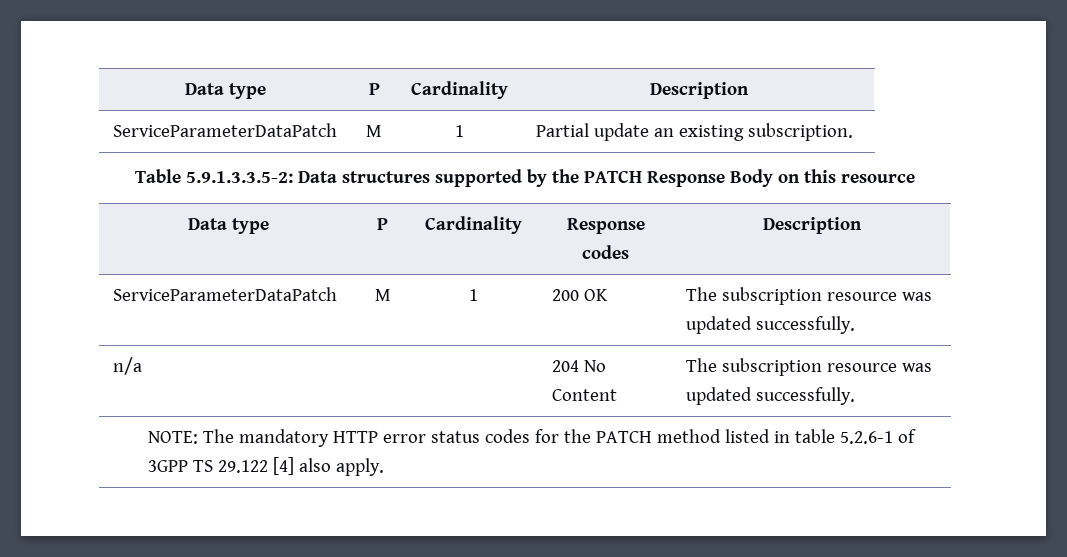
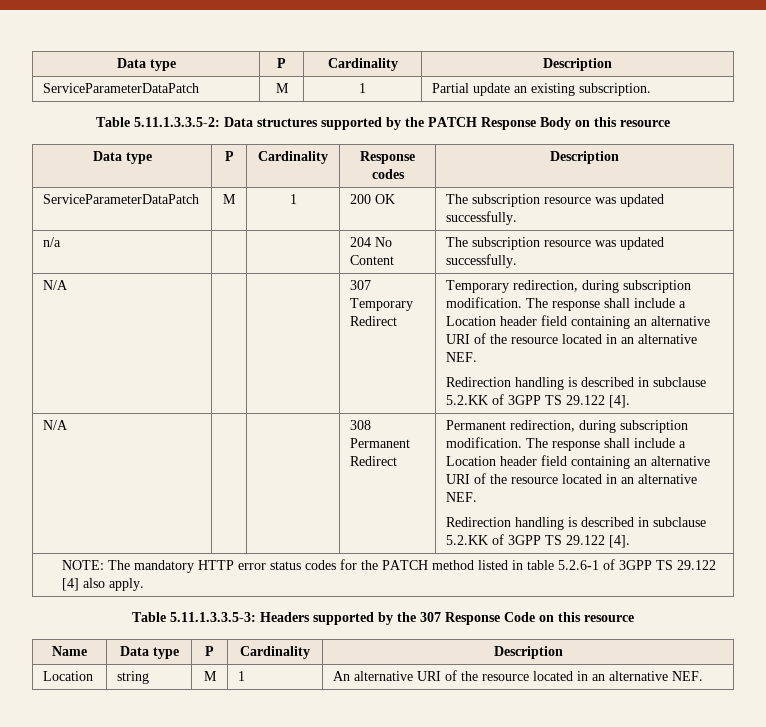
- Table 5.9.1.3.3.5-2: Data structures supported by the PATCH Response Body on this resource
+ Table 5.11.1.3.3.5-2: Data structures supported by the PATCH Response Body on this resource
+ N/A | | | 307 Temporary Redirect | Temporary redirection, during subscription modification. The response shall include a Location header field containing an alternative URI of the resource located in an alternative NEF.
+ Redirection handling is described in subclause 5.2.KK of 3GPP TS 29.122 [4].
+ N/A | | | 308 Permanent Redirect | Permanent redirection, during subscription modification. The response shall include a Location header field containing an alternative URI of the resource located in an alternative NEF.
+ Redirection handling is described in subclause 5.2.KK of 3GPP TS 29.122 [4].
+ Table 5.11.1.3.3.5-3: Headers supported by the 307 Response Code on this resource
+ Name | Data type | P | Cardinality | Description
+ Location | string | M | 1 | An alternative URI of the resource located in an alternative NEF.

